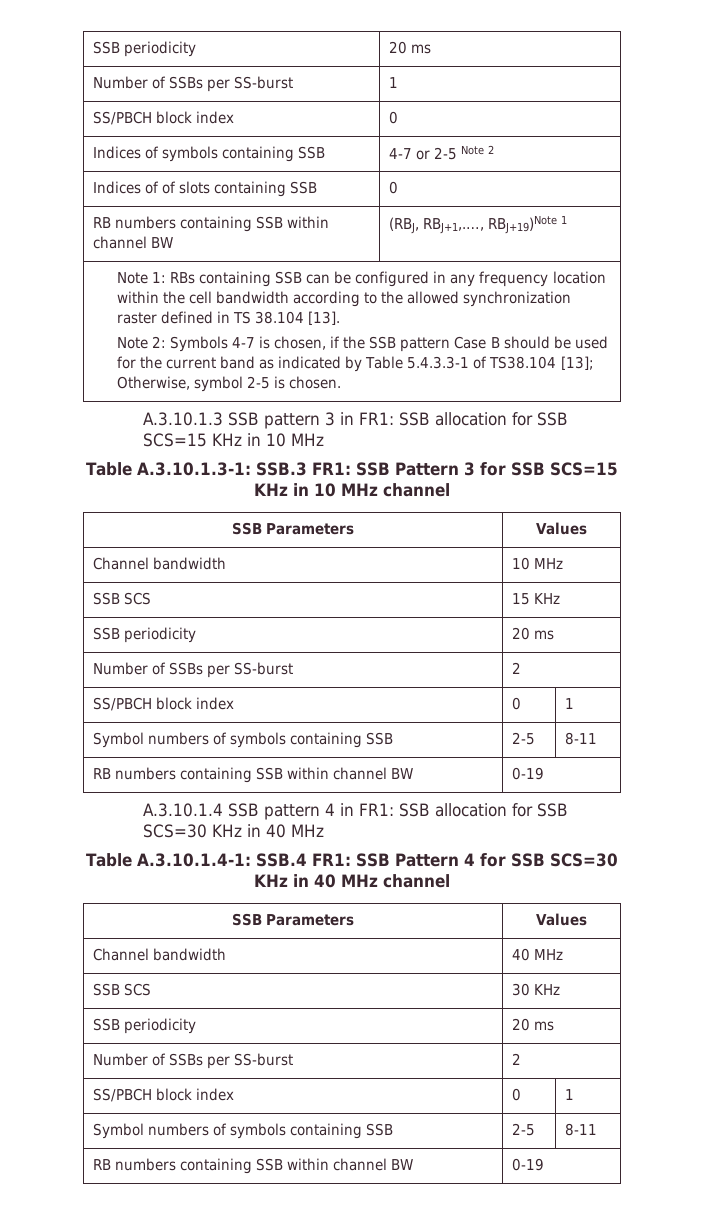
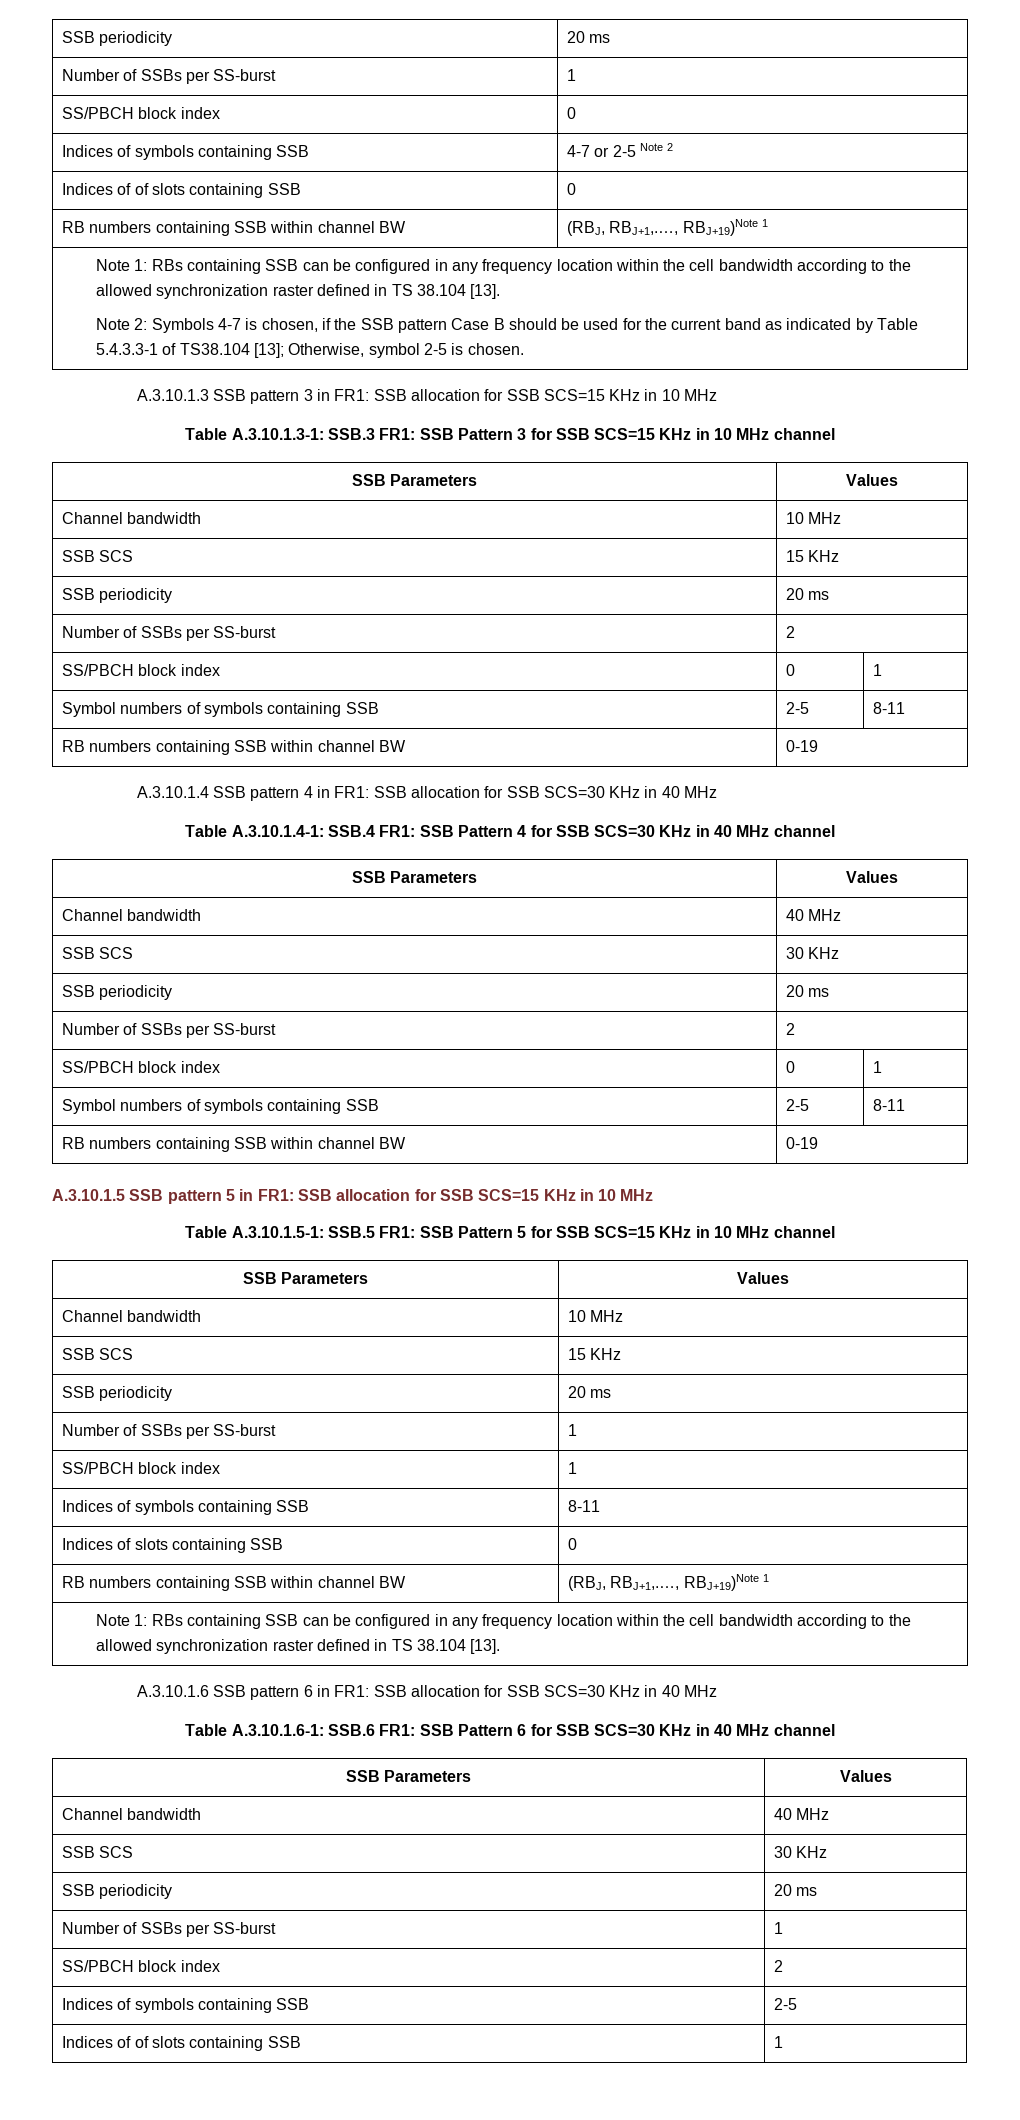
+ A.3.10.1.5 SSB pattern 5 in FR1: SSB allocation for SSB SCS=15 KHz in 10 MHz
+ Table A.3.10.1.5-1: SSB.5 FR1: SSB Pattern 5 for SSB SCS=15 KHz in 10 MHz channel
+ SSB Parameters | Values
+ Channel bandwidth | 10 MHz
+ SSB SCS | 15 KHz
+ SSB periodicity | 20 ms
+ Number of SSBs per SS-burst | 1
+ SS/PBCH block index | 1
+ Indices of symbols containing SSB | 8-11
+ Indices of slots containing SSB | 0
+ RB numbers containing SSB within channel BW | (RBJ, RBJ+1,.…, RBJ+19)Note 1
+ Note 1: RBs containing SSB can be configured in any frequency location within the cell bandwidth according to the allowed synchronization raster defined in TS 38.104 [13].
+ A.3.10.1.6 SSB pattern 6 in FR1: SSB allocation for SSB SCS=30 KHz in 40 MHz
+ Table A.3.10.1.6-1: SSB.6 FR1: SSB Pattern 6 for SSB SCS=30 KHz in 40 MHz channel
+ SSB Parameters | Values
+ Channel bandwidth | 40 MHz
+ SSB SCS | 30 KHz
+ SSB periodicity | 20 ms
+ Number of SSBs per SS-burst | 1
+ SS/PBCH block index | 2
+ Indices of symbols containing SSB | 2-5
+ Indices of of slots containing SSB | 1

